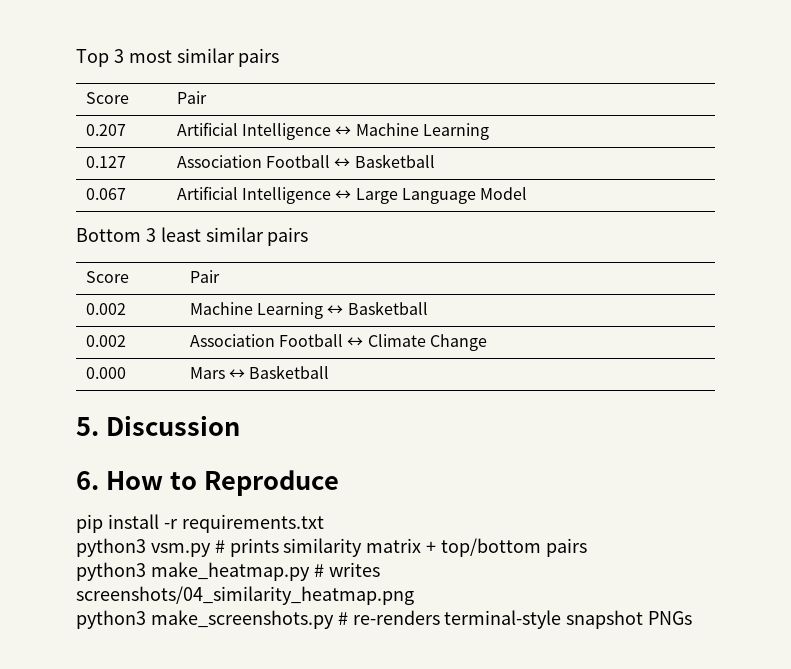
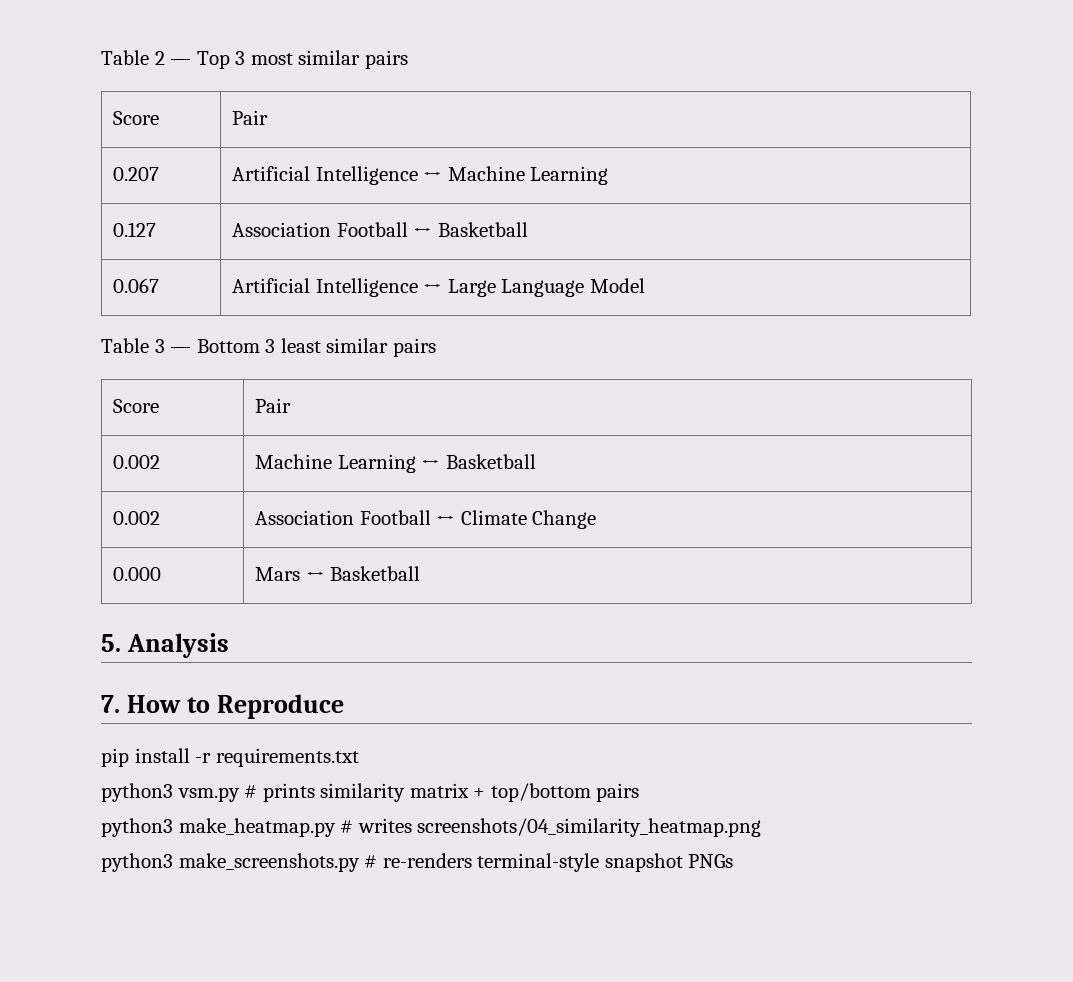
- Top 3 most similar pairs
+ Table 2 — Top 3 most similar pairs
- Bottom 3 least similar pairs
+ Table 3 — Bottom 3 least similar pairs
- 5. Discussion
- 6. How to Reproduce
+ 5. Analysis
+ 7. How to Reproduce

